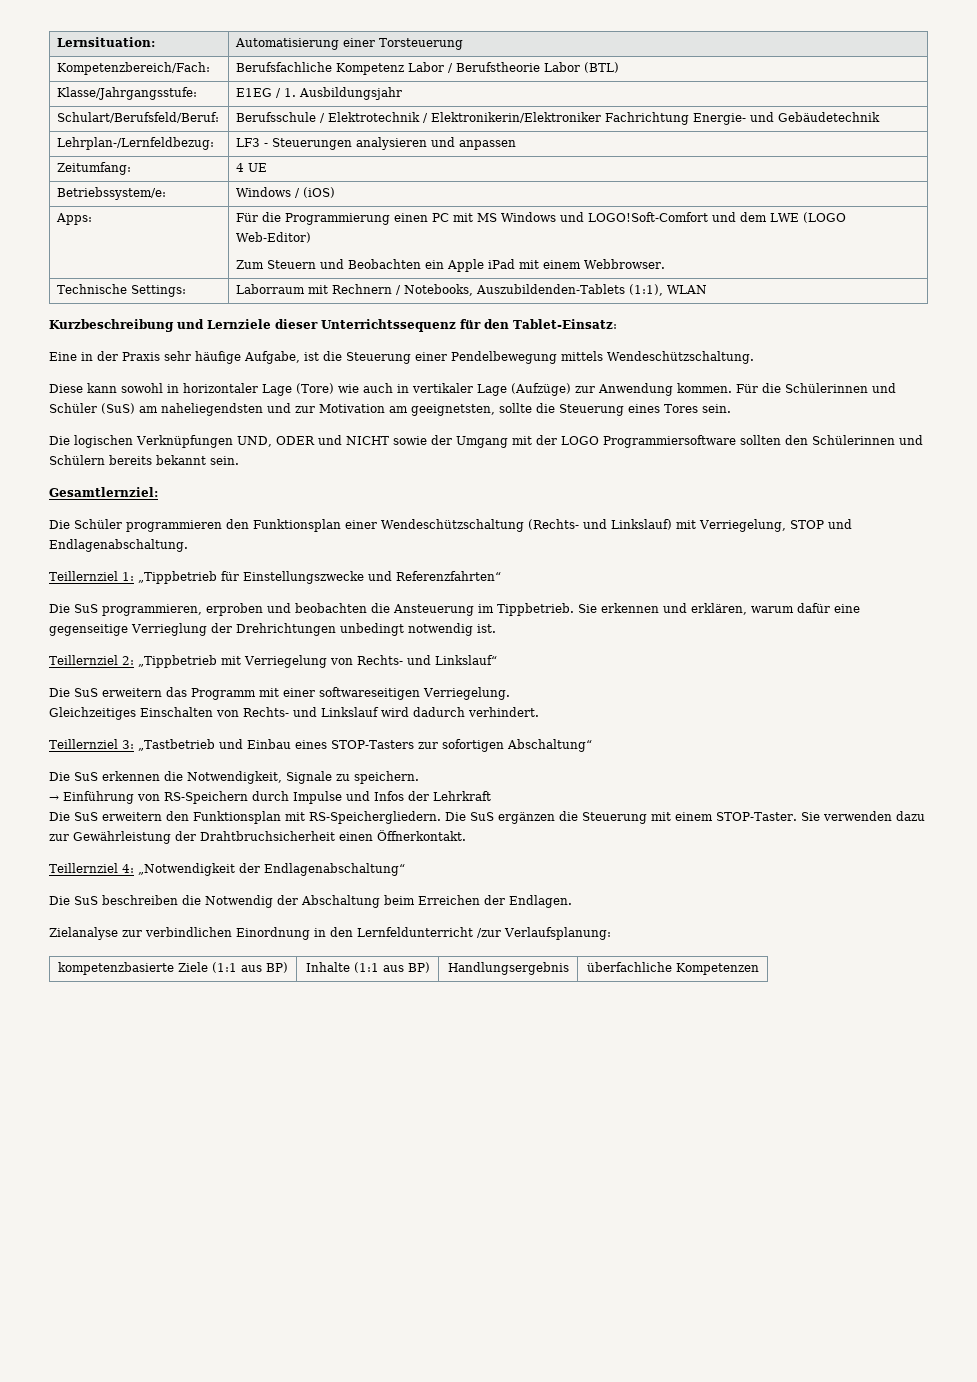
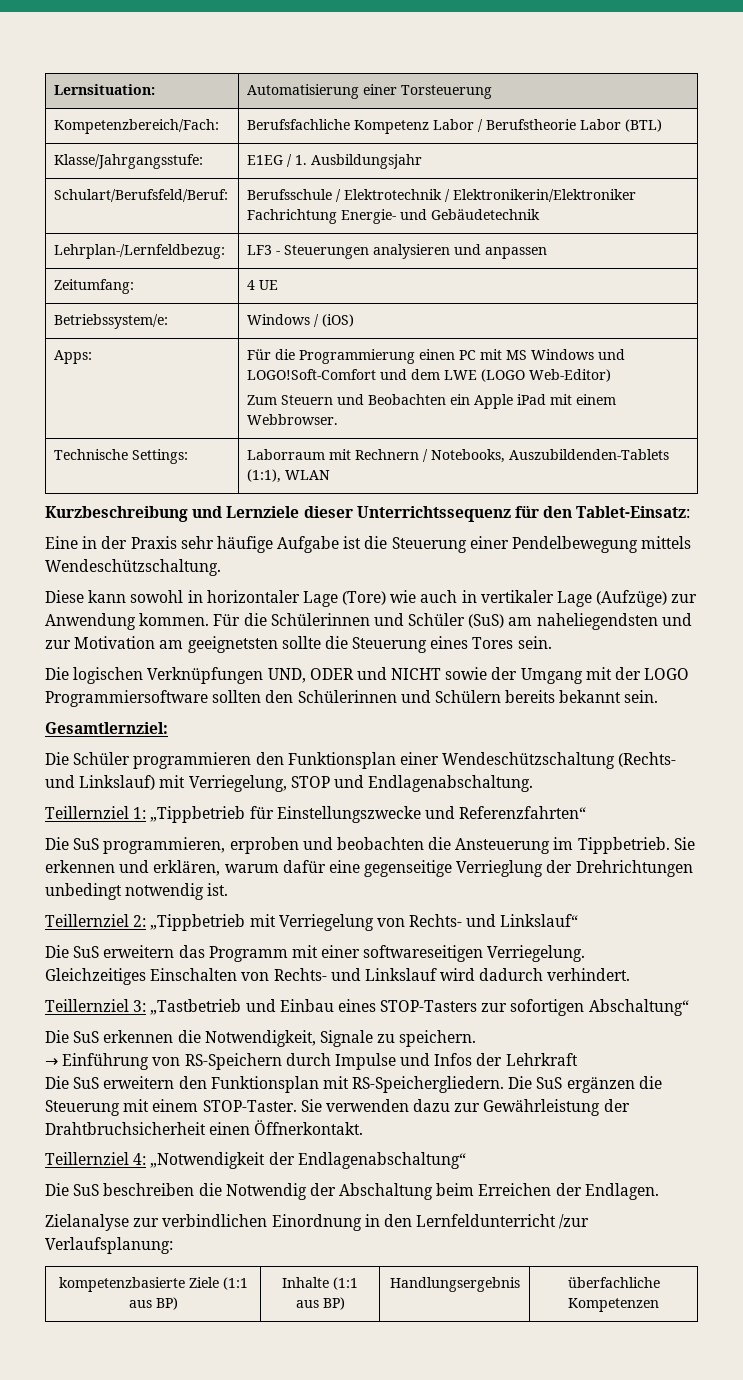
- Eine in der Praxis sehr häufige Aufgabe, ist die Steuerung einer Pendelbewegung mittels Wendeschützschaltung.
+ Eine in der Praxis sehr häufige Aufgabe ist die Steuerung einer Pendelbewegung mittels Wendeschützschaltung.
- Für die Schülerinnen und Schüler (SuS) am naheliegendsten und zur Motivation am geeignetsten, sollte die Steuerung eines Tores sein.
+ Für die Schülerinnen und Schüler (SuS) am naheliegendsten und zur Motivation am geeignetsten sollte die Steuerung eines Tores sein.

